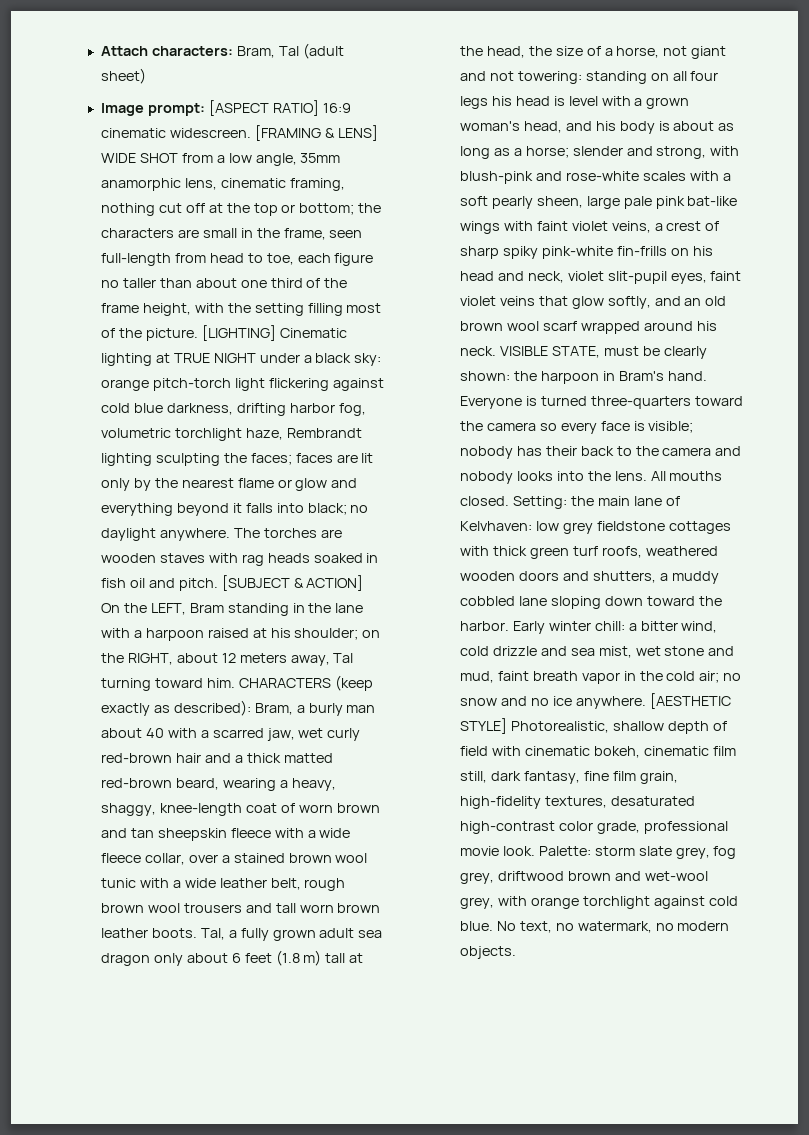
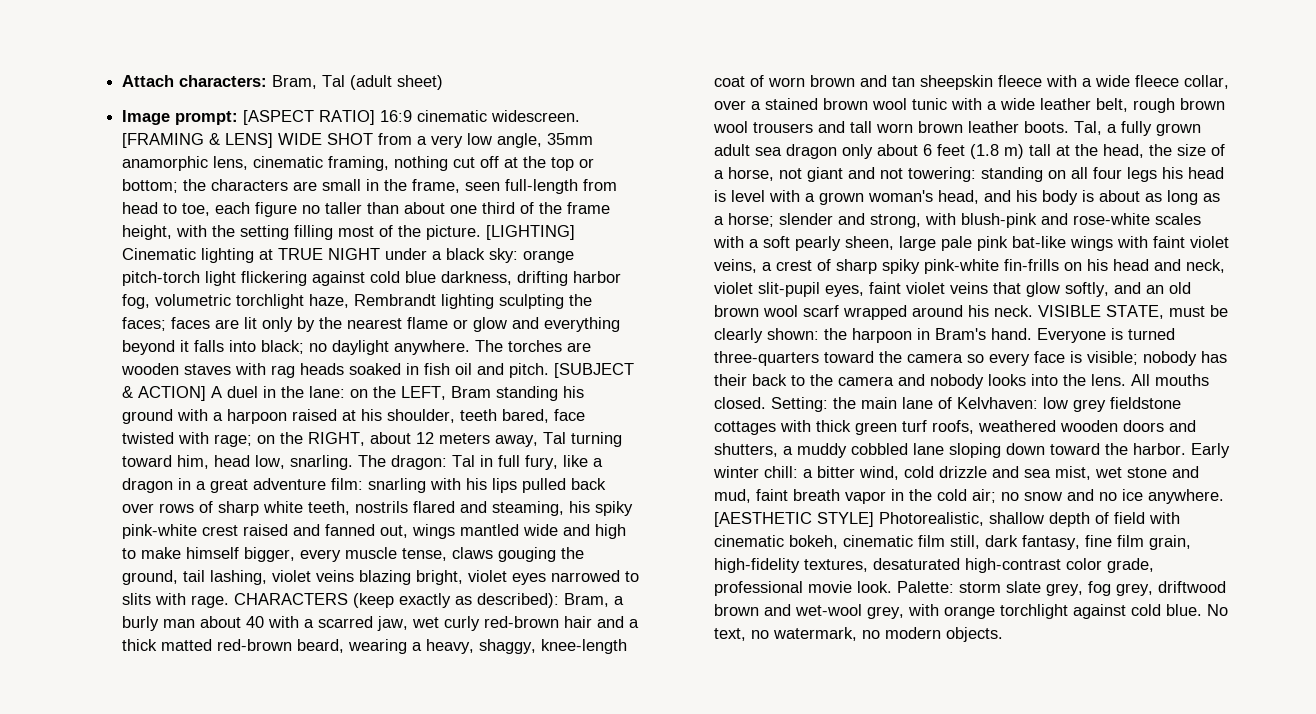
- [FRAMING & LENS] WIDE SHOT from a low angle, 35mm anamorphic lens, cinematic framing, nothing cut off at the top or bottom; the characters are small in the frame, seen full-length from head to toe, each figure no taller than about one third of the frame height, with the setting filling most of the picture.
+ [FRAMING & LENS] WIDE SHOT from a very low angle, 35mm anamorphic lens, cinematic framing, nothing cut off at the top or bottom; the characters are small in the frame, seen full-length from head to toe, each figure no taller than about one third of the frame height, with the setting filling most of the picture.
- [SUBJECT & ACTION] On the LEFT, Bram standing in the lane with a harpoon raised at his shoulder; on the RIGHT, about 12 meters away, Tal turning toward him.
+ [SUBJECT & ACTION] A duel in the lane: on the LEFT, Bram standing his ground with a harpoon raised at his shoulder, teeth bared, face twisted with rage; on the RIGHT, about 12 meters away, Tal turning toward him, head low, snarling. The dragon: Tal in full fury, like a dragon in a great adventure film: snarling with his lips pulled back over rows of sharp white teeth, nostrils flared and steaming, his spiky pink-white crest raised and fanned out, wings mantled wide and high to make himself bigger, every muscle tense, claws gouging the ground, tail lashing, violet veins blazing bright, violet eyes narrowed to slits with rage.

